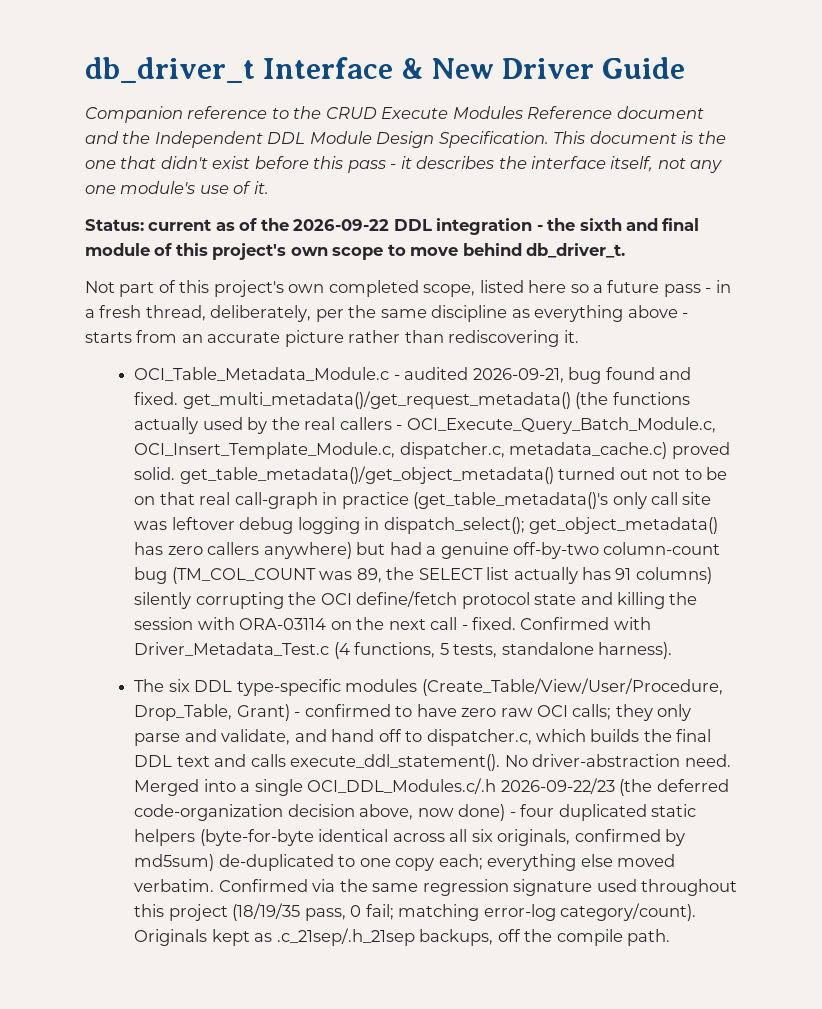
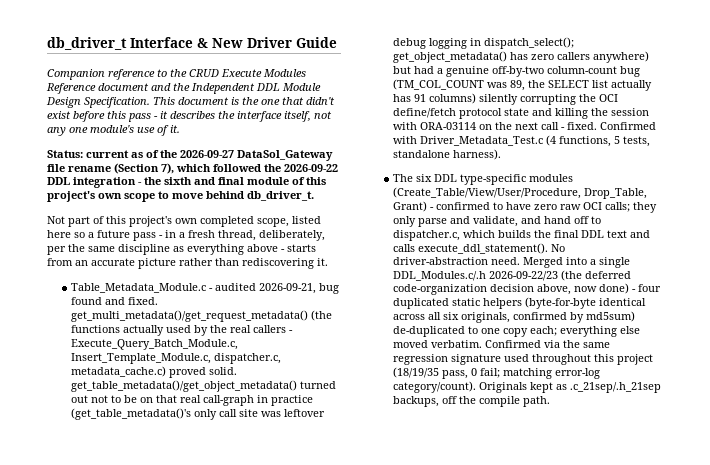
- Status: current as of the 2026-09-22 DDL integration - the sixth and final module of this project's own scope to move behind db_driver_t.
+ Status: current as of the 2026-09-27 DataSol_Gateway file rename (Section 7), which followed the 2026-09-22 DDL integration - the sixth and final module of this project's own scope to move behind db_driver_t.
- OCI_Table_Metadata_Module.c - audited 2026-09-21, bug found and fixed. get_multi_metadata()/get_request_metadata() (the functions actually used by the real callers - OCI_Execute_Query_Batch_Module.c, OCI_Insert_Template_Module.c, dispatcher.c, metadata_cache.c) proved solid. get_table_metadata()/get_object_metadata() turned out not to be on that real call-graph in practice (get_table_metadata()'s only call site was leftover debug logging in dispatch_select();
+ Table_Metadata_Module.c - audited 2026-09-21, bug found and fixed. get_multi_metadata()/get_request_metadata() (the functions actually used by the real callers - Execute_Query_Batch_Module.c, Insert_Template_Module.c, dispatcher.c, metadata_cache.c) proved solid. get_table_metadata()/get_object_metadata() turned out not to be on that real call-graph in practice (get_table_metadata()'s only call site was leftover debug logging in dispatch_select();
- Merged into a single OCI_DDL_Modules.c/.h 2026-09-22/23 (the deferred code-organization decision above, now done) - four duplicated static helpers (byte-for-byte identical across all six originals, confirmed by md5sum) de-duplicated to one copy each; everything else moved verbatim.
+ Merged into a single DDL_Modules.c/.h 2026-09-22/23 (the deferred code-organization decision above, now done) - four duplicated static helpers (byte-for-byte identical across all six originals, confirmed by md5sum) de-duplicated to one copy each; everything else moved verbatim.

